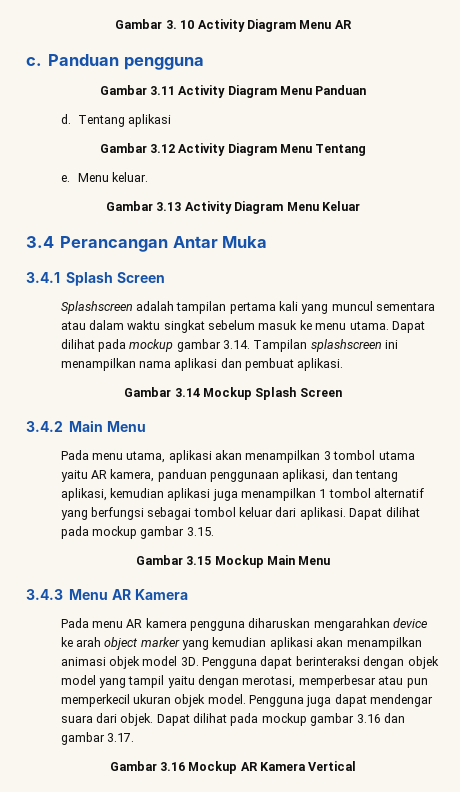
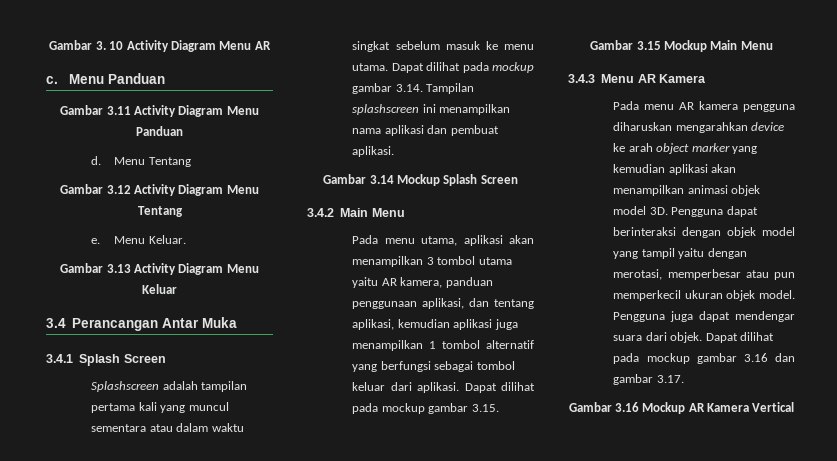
- c. Panduan pengguna
+ c. Menu Panduan
- d. Tentang aplikasi
+ d. Menu Tentang
- Menu keluar.
+ Menu Keluar.

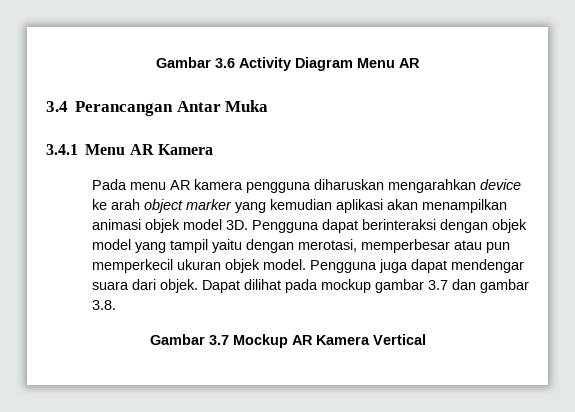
- Gambar 3. 10 Activity Diagram Menu AR
+ Gambar 3.6 Activity Diagram Menu AR
- c. Menu Panduan
- Gambar 3.11 Activity Diagram Menu Panduan
- d. Menu Tentang
- Gambar 3.12 Activity Diagram Menu Tentang
- e. Menu Keluar.
- Gambar 3.13 Activity Diagram Menu Keluar
  3.4 Perancangan Antar Muka
- 3.4.1 Splash Screen
- Splashscreen adalah tampilan pertama kali yang muncul sementara atau dalam waktu singkat sebelum masuk ke menu utama. Dapat dilihat pada mockup gambar 3.14. Tampilan splashscreen ini menampilkan nama aplikasi dan pembuat aplikasi.
- Gambar 3.14 Mockup Splash Screen
- 3.4.2 Main Menu
- Pada menu utama, aplikasi akan menampilkan 3 tombol utama yaitu AR kamera, panduan penggunaan aplikasi, dan tentang aplikasi, kemudian aplikasi juga menampilkan 1 tombol alternatif yang berfungsi sebagai tombol keluar dari aplikasi. Dapat dilihat pada mockup gambar 3.15.
- Gambar 3.15 Mockup Main Menu
- 3.4.3 Menu AR Kamera
+ 3.4.1 Menu AR Kamera
- Dapat dilihat pada mockup gambar 3.16 dan gambar 3.17.
- Gambar 3.16 Mockup AR Kamera Vertical
+ Dapat dilihat pada mockup gambar 3.7 dan gambar 3.8.
+ Gambar 3.7 Mockup AR Kamera Vertical

